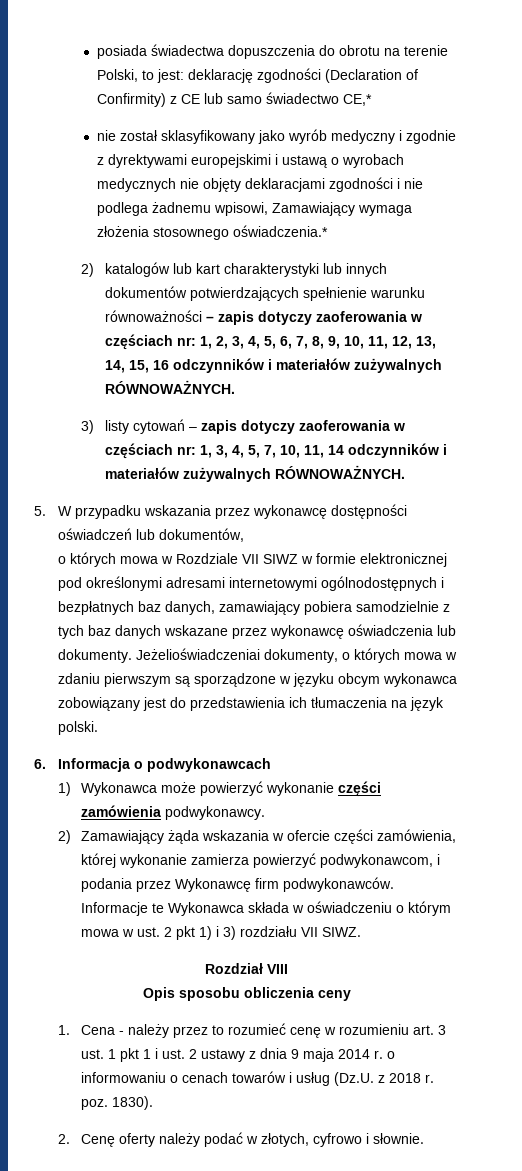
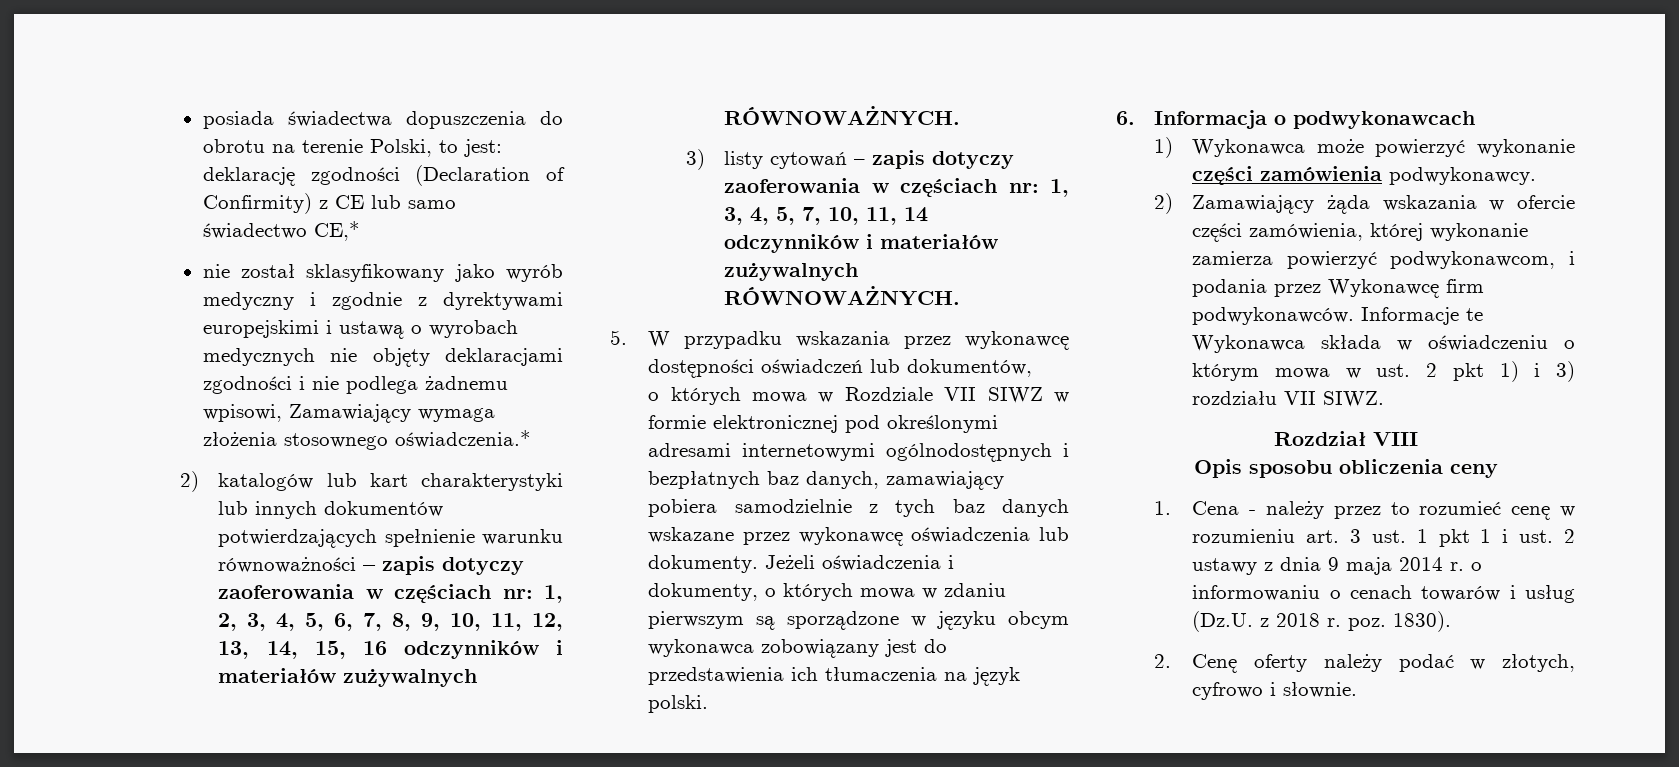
- Jeżelioświadczeniai dokumenty, o których mowa w zdaniu pierwszym są sporządzone w języku obcym wykonawca zobowiązany jest do przedstawienia ich tłumaczenia na język polski.
+ Jeżeli oświadczenia i dokumenty, o których mowa w zdaniu pierwszym są sporządzone w języku obcym wykonawca zobowiązany jest do przedstawienia ich tłumaczenia na język polski.

